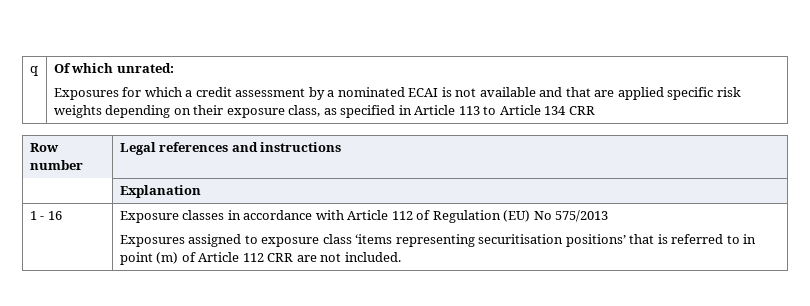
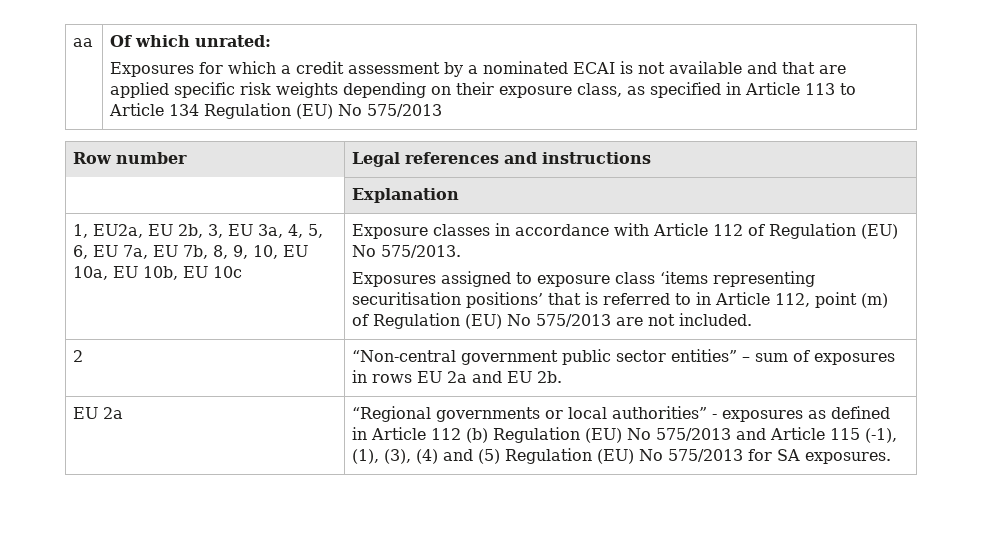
- q
+ aa
- Exposures for which a credit assessment by a nominated ECAI is not available and that are applied specific risk weights depending on their exposure class, as specified in Article 113 to Article 134 CRR
+ Exposures for which a credit assessment by a nominated ECAI is not available and that are applied specific risk weights depending on their exposure class, as specified in Article 113 to Article 134 Regulation (EU) No 575/2013
- 1 - 16
+ 1, EU2a, EU 2b, 3, EU 3a, 4, 5, 6, EU 7a, EU 7b, 8, 9, 10, EU 10a, EU 10b, EU 10c
- Exposure classes in accordance with Article 112 of Regulation (EU) No 575/2013
+ Exposure classes in accordance with Article 112 of Regulation (EU) No 575/2013.
- Exposures assigned to exposure class ‘items representing securitisation positions’ that is referred to in point (m) of Article 112 CRR are not included.
+ Exposures assigned to exposure class ‘items representing securitisation positions’ that is referred to in Article 112, point (m) of Regulation (EU) No 575/2013 are not included.
+ 2 | “Non-central government public sector entities” – sum of exposures in rows EU 2a and EU 2b.
+ EU 2a | “Regional governments or local authorities” - exposures as defined in Article 112 (b) Regulation (EU) No 575/2013 and Article 115 (-1), (1), (3), (4) and (5) Regulation (EU) No 575/2013 for SA exposures.

